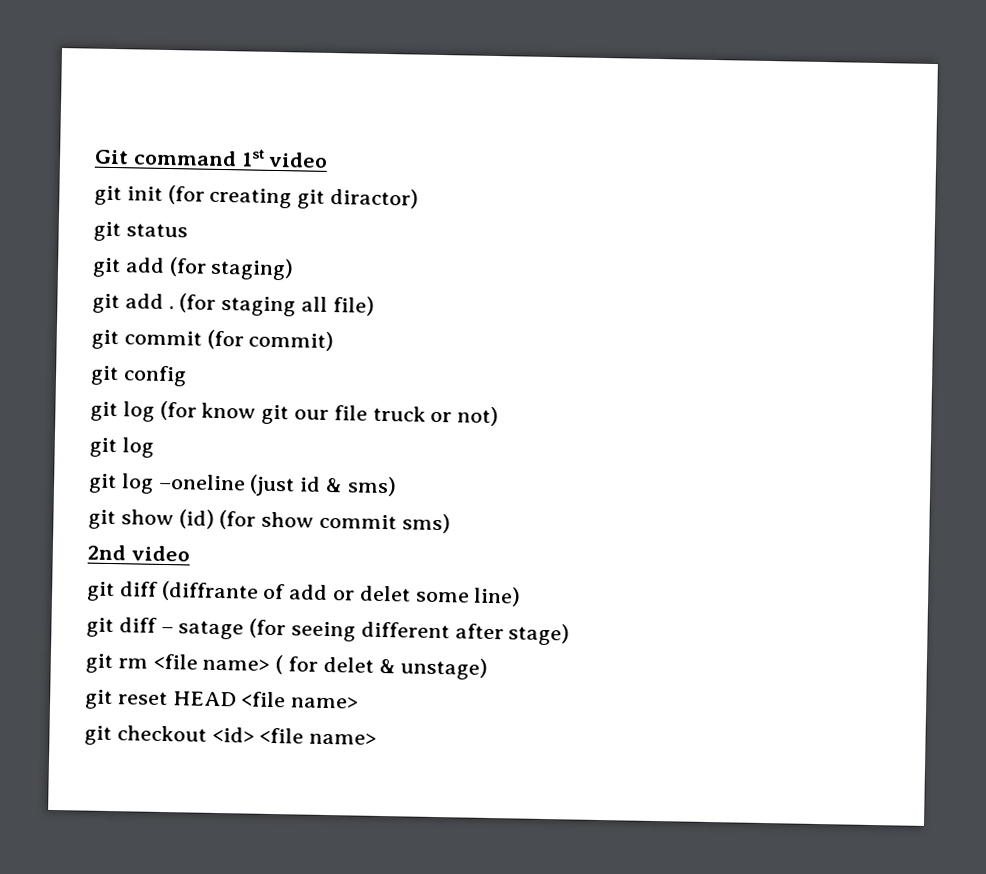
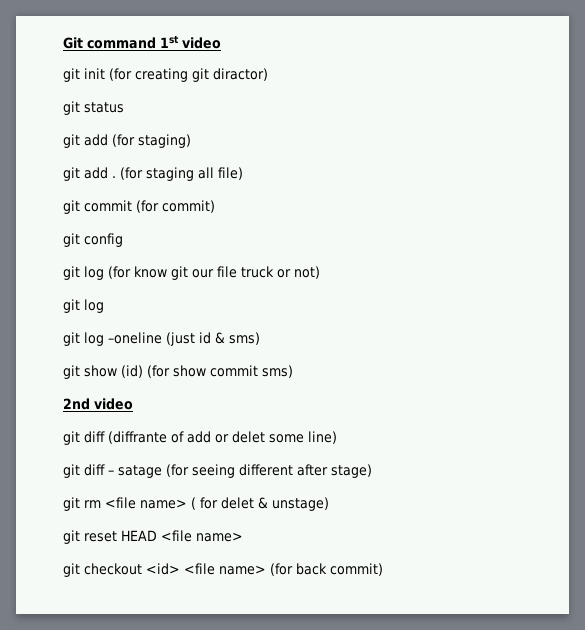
- git checkout <id> <file name>
+ git checkout <id> <file name> (for back commit)

